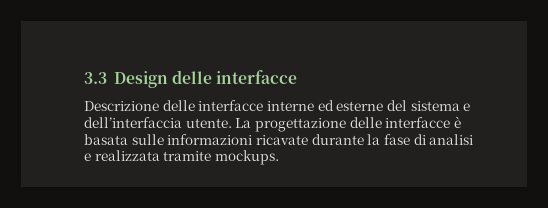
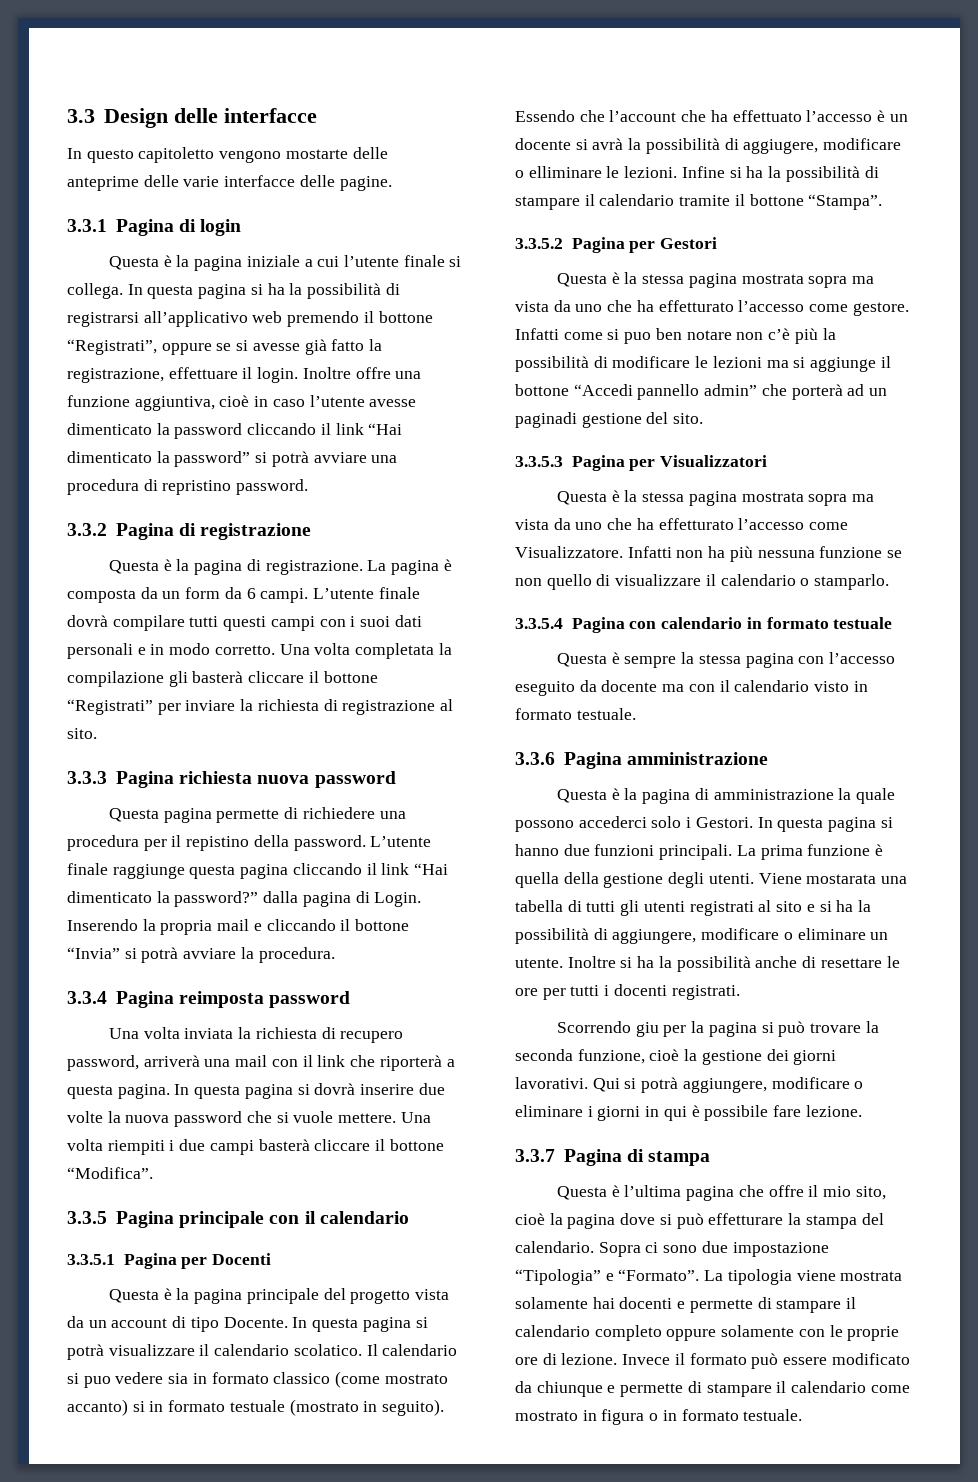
- Descrizione delle interfacce interne ed esterne del sistema e dell’interfaccia utente. La progettazione delle interfacce è basata sulle informazioni ricavate durante la fase di analisi e realizzata tramite mockups.
+ In questo capitoletto vengono mostarte delle anteprime delle varie interfacce delle pagine.
+ 3.3.1 Pagina di login
+ Questa è la pagina iniziale a cui l’utente finale si collega. In questa pagina si ha la possibilità di registrarsi all’applicativo web premendo il bottone “Registrati”, oppure se si avesse già fatto la registrazione, effettuare il login. Inoltre offre una funzione aggiuntiva, cioè in caso l’utente avesse dimenticato la password cliccando il link “Hai dimenticato la password” si potrà avviare una procedura di repristino password.
+ 3.3.2 Pagina di registrazione
+ Questa è la pagina di registrazione. La pagina è composta da un form da 6 campi. L’utente finale dovrà compilare tutti questi campi con i suoi dati personali e in modo corretto. Una volta completata la compilazione gli basterà cliccare il bottone “Registrati” per inviare la richiesta di registrazione al sito.
+ 3.3.3 Pagina richiesta nuova password
+ Questa pagina permette di richiedere una procedura per il repistino della password. L’utente finale raggiunge questa pagina cliccando il link “Hai dimenticato la password?” dalla pagina di Login. Inserendo la propria mail e cliccando il bottone “Invia” si potrà avviare la procedura.
+ 3.3.4 Pagina reimposta password
+ Una volta inviata la richiesta di recupero password, arriverà una mail con il link che riporterà a questa pagina. In questa pagina si dovrà inserire due volte la nuova password che si vuole mettere. Una volta riempiti i due campi basterà cliccare il bottone “Modifica”.
+ 3.3.5 Pagina principale con il calendario
+ 3.3.5.1 Pagina per Docenti
+ Questa è la pagina principale del progetto vista da un account di tipo Docente. In questa pagina si potrà visualizzare il calendario scolatico. Il calendario si puo vedere sia in formato classico (come mostrato accanto) si in formato testuale (mostrato in seguito). Essendo che l’account che ha effettuato l’accesso è un docente si avrà la possibilità di aggiugere, modificare o elliminare le lezioni. Infine si ha la possibilità di stampare il calendario tramite il bottone “Stampa”.
+ 3.3.5.2 Pagina per Gestori
+ Questa è la stessa pagina mostrata sopra ma vista da uno che ha effetturato l’accesso come gestore. Infatti come si puo ben notare non c’è più la possibilità di modificare le lezioni ma si aggiunge il bottone “Accedi pannello admin” che porterà ad un paginadi gestione del sito.
+ 3.3.5.3 Pagina per Visualizzatori
+ Questa è la stessa pagina mostrata sopra ma vista da uno che ha effetturato l’accesso come Visualizzatore. Infatti non ha più nessuna funzione se non quello di visualizzare il calendario o stamparlo.
+ 3.3.5.4 Pagina con calendario in formato testuale
+ Questa è sempre la stessa pagina con l’accesso eseguito da docente ma con il calendario visto in formato testuale.
+ 3.3.6 Pagina amministrazione
+ Questa è la pagina di amministrazione la quale possono accederci solo i Gestori. In questa pagina si hanno due funzioni principali. La prima funzione è quella della gestione degli utenti. Viene mostarata una tabella di tutti gli utenti registrati al sito e si ha la possibilità di aggiungere, modificare o eliminare un utente. Inoltre si ha la possibilità anche di resettare le ore per tutti i docenti registrati.
+ Scorrendo giu per la pagina si può trovare la seconda funzione, cioè la gestione dei giorni lavorativi. Qui si potrà aggiungere, modificare o eliminare i giorni in qui è possibile fare lezione.
+ 3.3.7 Pagina di stampa
+ Questa è l’ultima pagina che offre il mio sito, cioè la pagina dove si può effetturare la stampa del calendario. Sopra ci sono due impostazione “Tipologia” e “Formato”. La tipologia viene mostrata solamente hai docenti e permette di stampare il calendario completo oppure solamente con le proprie ore di lezione. Invece il formato può essere modificato da chiunque e permette di stampare il calendario come mostrato in figura o in formato testuale.

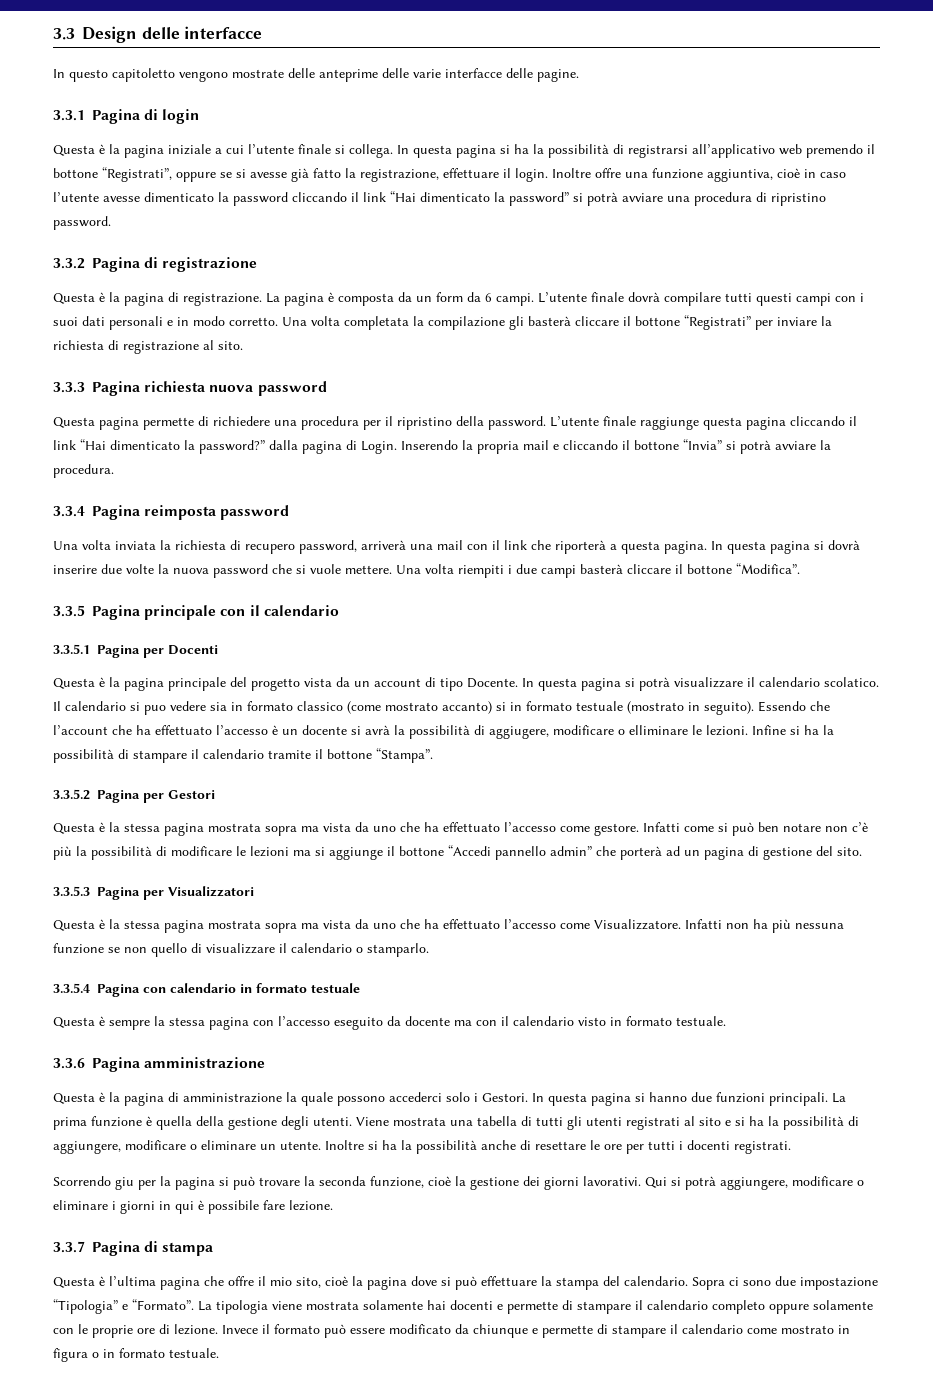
- In questo capitoletto vengono mostarte delle anteprime delle varie interfacce delle pagine.
+ In questo capitoletto vengono mostrate delle anteprime delle varie interfacce delle pagine.
- Inoltre offre una funzione aggiuntiva, cioè in caso l’utente avesse dimenticato la password cliccando il link “Hai dimenticato la password” si potrà avviare una procedura di repristino password.
+ Inoltre offre una funzione aggiuntiva, cioè in caso l’utente avesse dimenticato la password cliccando il link “Hai dimenticato la password” si potrà avviare una procedura di ripristino password.
- Questa pagina permette di richiedere una procedura per il repistino della password.
+ Questa pagina permette di richiedere una procedura per il ripristino della password.
- Questa è la stessa pagina mostrata sopra ma vista da uno che ha effetturato l’accesso come gestore.
+ Questa è la stessa pagina mostrata sopra ma vista da uno che ha effettuato l’accesso come gestore.
- Infatti come si puo ben notare non c’è più la possibilità di modificare le lezioni ma si aggiunge il bottone “Accedi pannello admin” che porterà ad un paginadi gestione del sito.
+ Infatti come si può ben notare non c’è più la possibilità di modificare le lezioni ma si aggiunge il bottone “Accedi pannello admin” che porterà ad un pagina di gestione del sito.
- Questa è la stessa pagina mostrata sopra ma vista da uno che ha effetturato l’accesso come Visualizzatore.
+ Questa è la stessa pagina mostrata sopra ma vista da uno che ha effettuato l’accesso come Visualizzatore.
- Viene mostarata una tabella di tutti gli utenti registrati al sito e si ha la possibilità di aggiungere, modificare o eliminare un utente.
+ Viene mostrata una tabella di tutti gli utenti registrati al sito e si ha la possibilità di aggiungere, modificare o eliminare un utente.
- Questa è l’ultima pagina che offre il mio sito, cioè la pagina dove si può effetturare la stampa del calendario.
+ Questa è l’ultima pagina che offre il mio sito, cioè la pagina dove si può effettuare la stampa del calendario.

